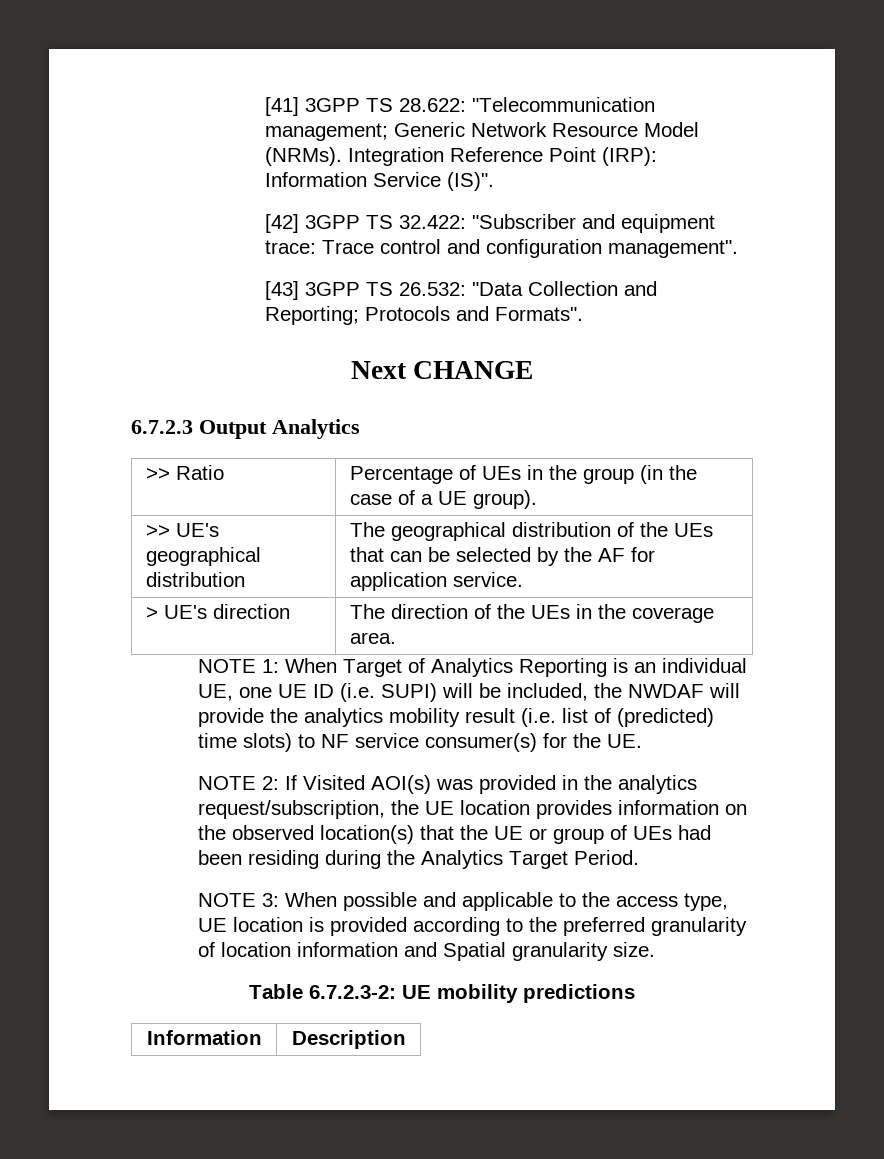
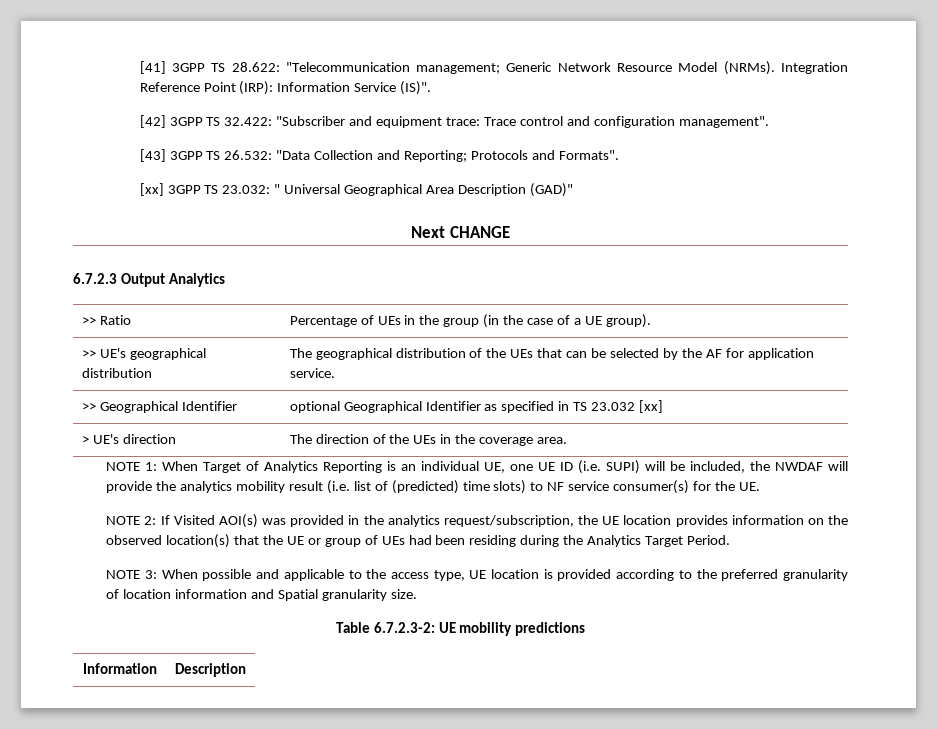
+ [xx] 3GPP TS 23.032: " Universal Geographical Area Description (GAD)"
+ >> Geographical Identifier | optional Geographical Identifier as specified in TS 23.032 [xx]

